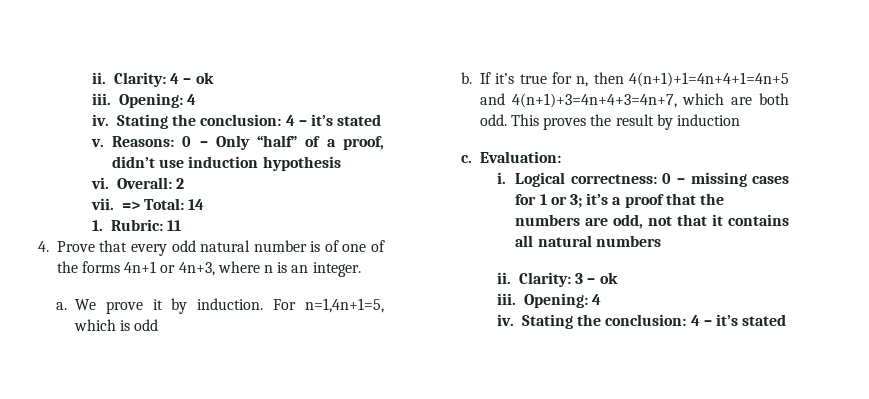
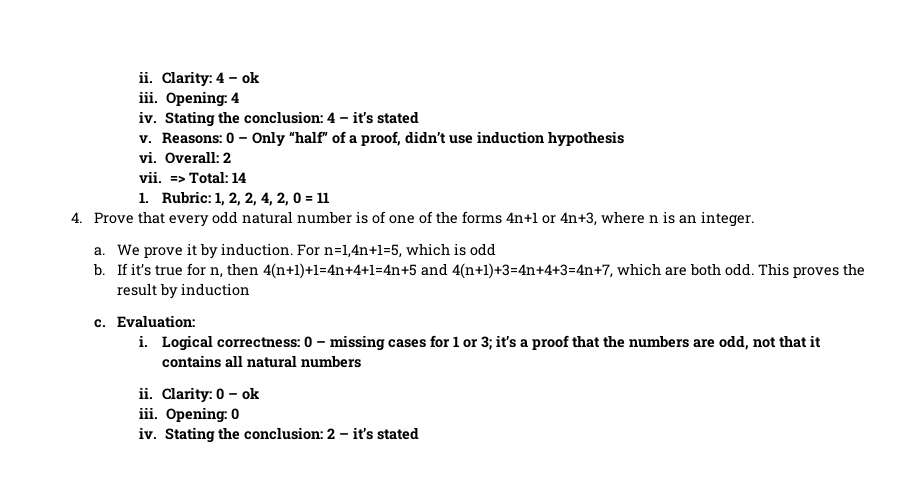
- 1. Rubric: 11
+ 1. Rubric: 1, 2, 2, 4, 2, 0 = 11
- Clarity: 3 – ok
- iii. Opening: 4
- iv. Stating the conclusion: 4 – it’s stated
+ Clarity: 0 – ok
+ iii. Opening: 0
+ iv. Stating the conclusion: 2 – it’s stated

